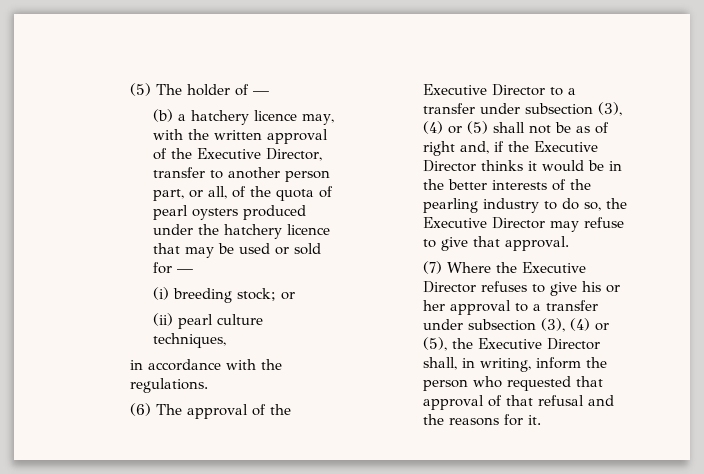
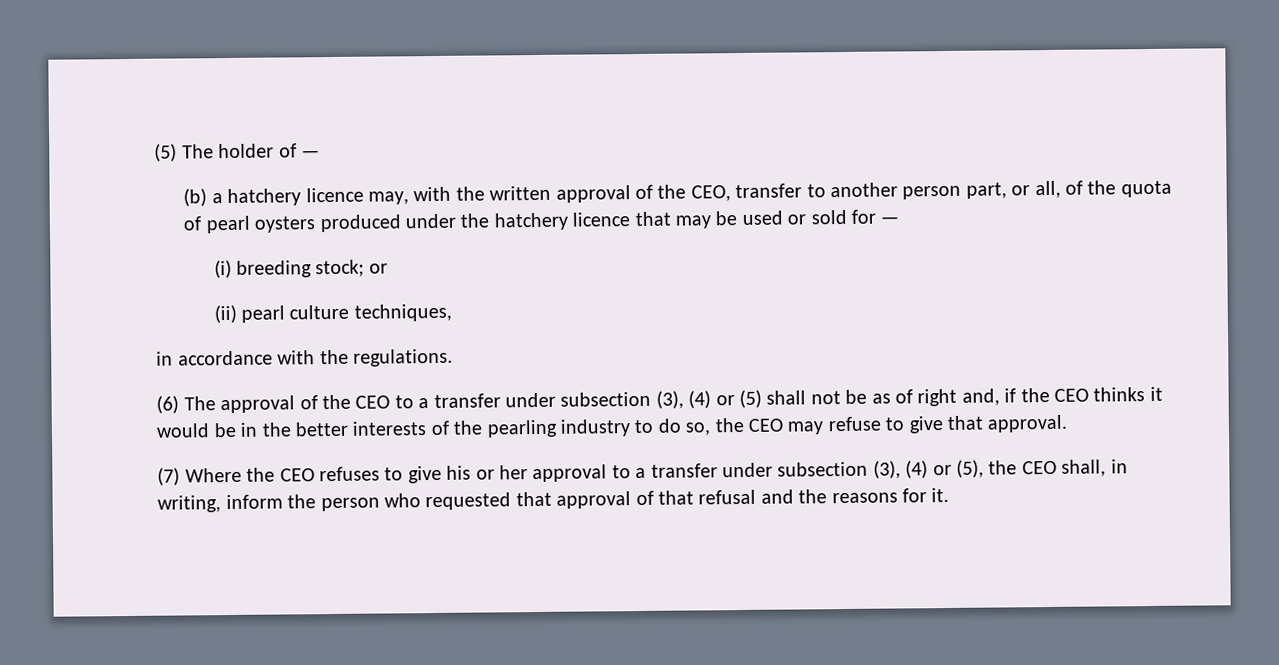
- (b) a hatchery licence may, with the written approval of the Executive Director, transfer to another person part, or all, of the quota of pearl oysters produced under the hatchery licence that may be used or sold for —
+ (b) a hatchery licence may, with the written approval of the CEO, transfer to another person part, or all, of the quota of pearl oysters produced under the hatchery licence that may be used or sold for —
- (6) The approval of the Executive Director to a transfer under subsection (3), (4) or (5) shall not be as of right and, if the Executive Director thinks it would be in the better interests of the pearling industry to do so, the Executive Director may refuse to give that approval.
+ (6) The approval of the CEO to a transfer under subsection (3), (4) or (5) shall not be as of right and, if the CEO thinks it would be in the better interests of the pearling industry to do so, the CEO may refuse to give that approval.
- (7) Where the Executive Director refuses to give his or her approval to a transfer under subsection (3), (4) or (5), the Executive Director shall, in writing, inform the person who requested that approval of that refusal and the reasons for it.
+ (7) Where the CEO refuses to give his or her approval to a transfer under subsection (3), (4) or (5), the CEO shall, in writing, inform the person who requested that approval of that refusal and the reasons for it.

